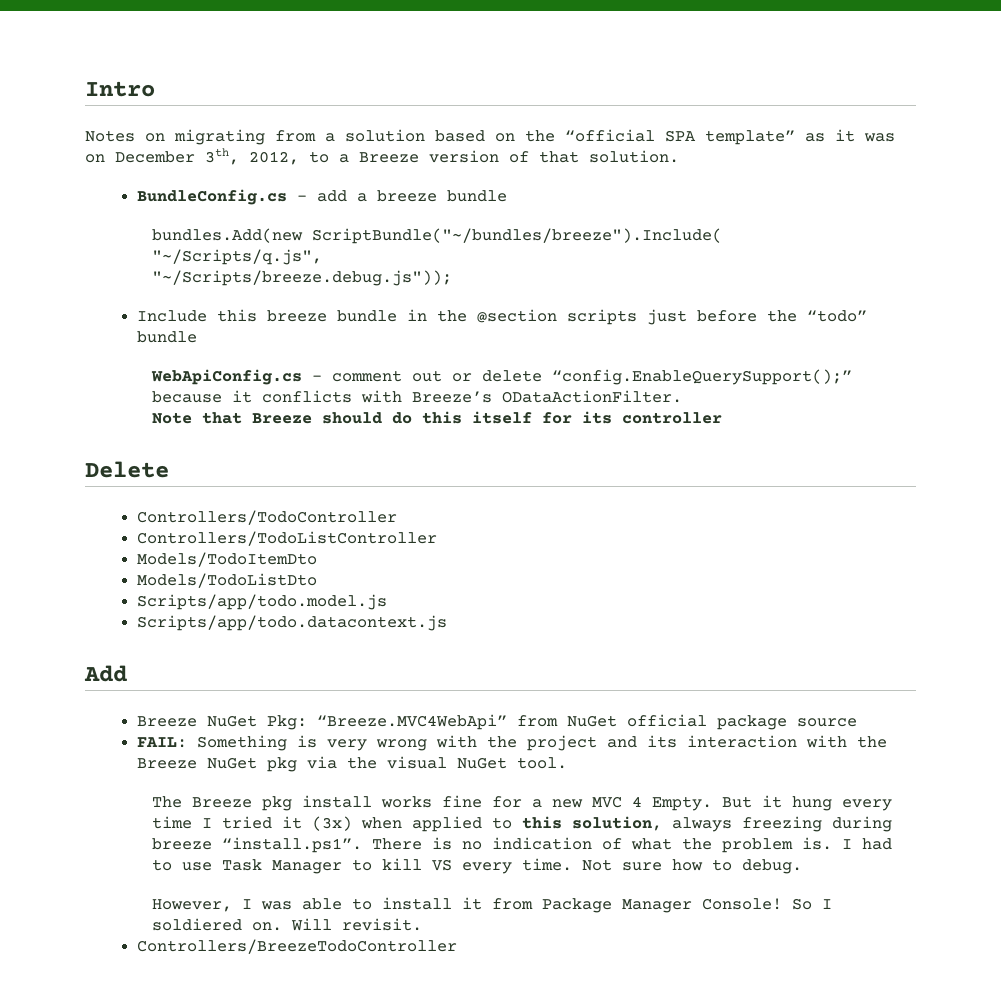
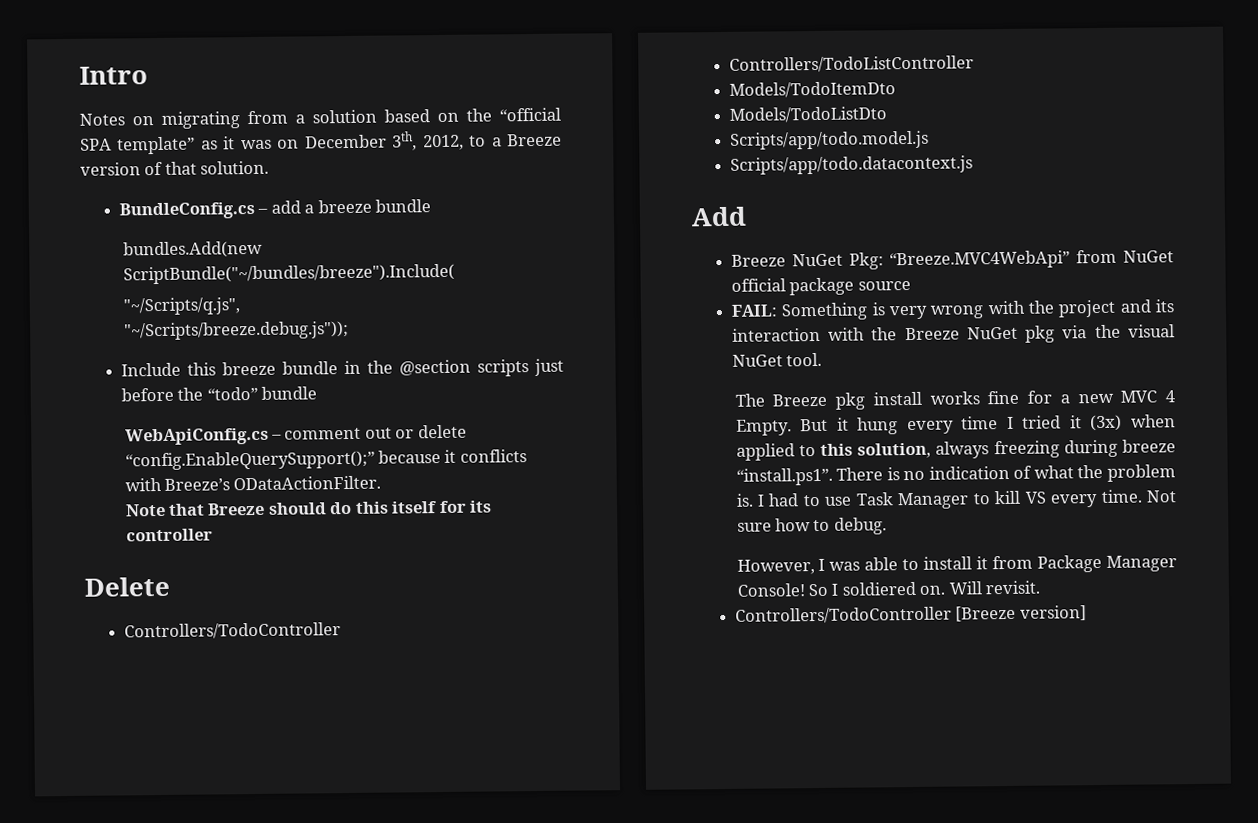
- Controllers/BreezeTodoController
+ Controllers/TodoController [Breeze version]

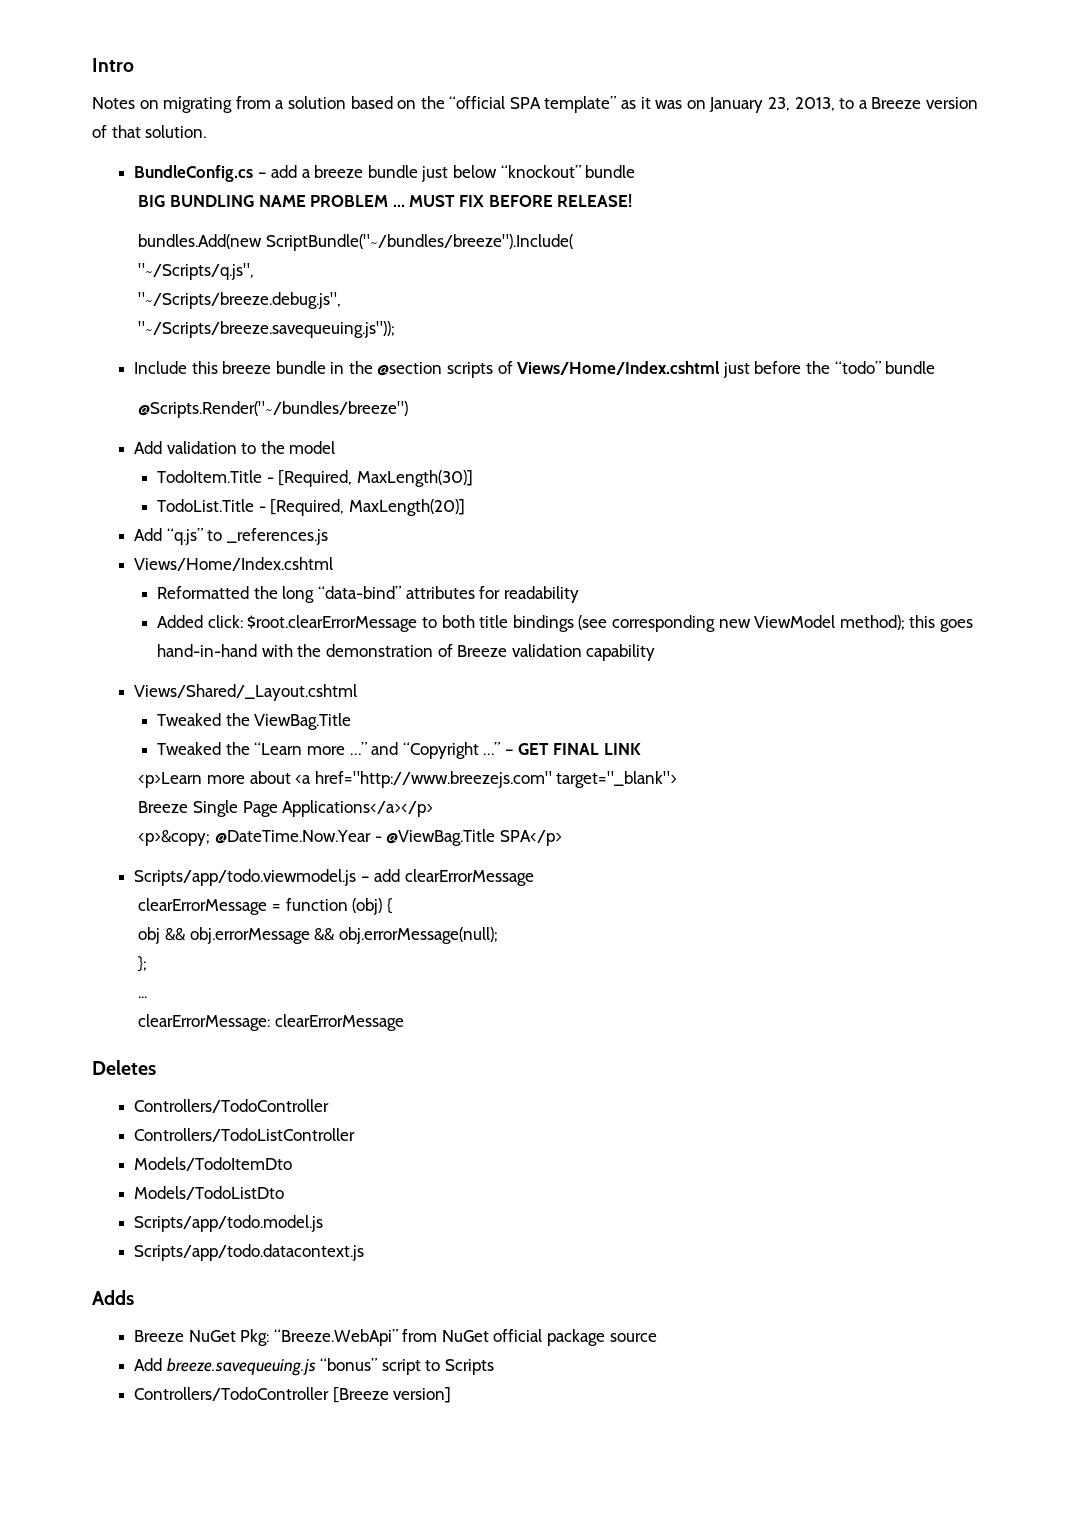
- Notes on migrating from a solution based on the “official SPA template” as it was on December 3th, 2012, to a Breeze version of that solution.
+ Notes on migrating from a solution based on the “official SPA template” as it was on January 23, 2013, to a Breeze version of that solution.
- BundleConfig.cs – add a breeze bundle
+ BundleConfig.cs – add a breeze bundle just below “knockout” bundle
+ BIG BUNDLING NAME PROBLEM … MUST FIX BEFORE RELEASE!
- "~/Scripts/breeze.debug.js"));
+ "~/Scripts/breeze.debug.js",
+ "~/Scripts/breeze.savequeuing.js"));
- Include this breeze bundle in the @section scripts just before the “todo” bundle
+ Include this breeze bundle in the @section scripts of Views/Home/Index.cshtml just before the “todo” bundle
- WebApiConfig.cs – comment out or delete “config.EnableQuerySupport();” because it conflicts with Breeze’s ODataActionFilter.
- Note that Breeze should do this itself for its controller
- Delete
+ @Scripts.Render("~/bundles/breeze")
+ Add validation to the model
+ TodoItem.Title - [Required, MaxLength(30)]
+ TodoList.Title - [Required, MaxLength(20)]
+ Add “q.js” to _references.js
+ Views/Home/Index.cshtml
+ Reformatted the long “data-bind” attributes for readability
+ Added click: $root.clearErrorMessage to both title bindings (see corresponding new ViewModel method); this goes hand-in-hand with the demonstration of Breeze validation capability
+ Views/Shared/_Layout.cshtml
+ Tweaked the ViewBag.Title
+ Tweaked the “Learn more …” and “Copyright …” – GET FINAL LINK
+ <p>Learn more about <a href="http://www.breezejs.com" target="_blank">
+ Breeze Single Page Applications</a></p>
+ <p>&copy; @DateTime.Now.Year - @ViewBag.Title SPA</p>
+ Scripts/app/todo.viewmodel.js – add clearErrorMessage
+ clearErrorMessage = function (obj) {
+ obj && obj.errorMessage && obj.errorMessage(null);
+ };
+ ...
+ clearErrorMessage: clearErrorMessage
+ Deletes
- Add
+ Adds
- Breeze NuGet Pkg: “Breeze.MVC4WebApi” from NuGet official package source
+ Breeze NuGet Pkg: “Breeze.WebApi” from NuGet official package source
- FAIL: Something is very wrong with the project and its interaction with the Breeze NuGet pkg via the visual NuGet tool.
- The Breeze pkg install works fine for a new MVC 4 Empty. But it hung every time I tried it (3x) when applied to this solution, always freezing during breeze “install.ps1”. There is no indication of what the problem is. I had to use Task Manager to kill VS every time. Not sure how to debug.
- However, I was able to install it from Package Manager Console! So I soldiered on. Will revisit.
+ Add breeze.savequeuing.js “bonus” script to Scripts

